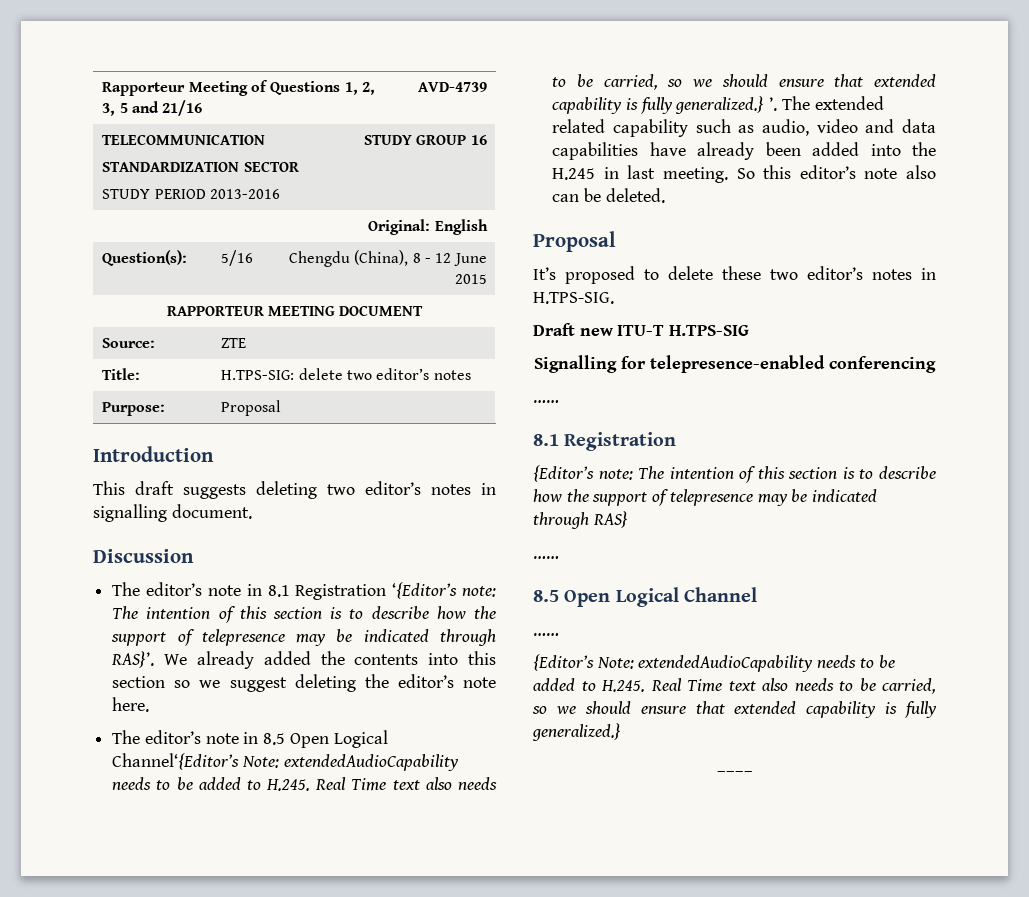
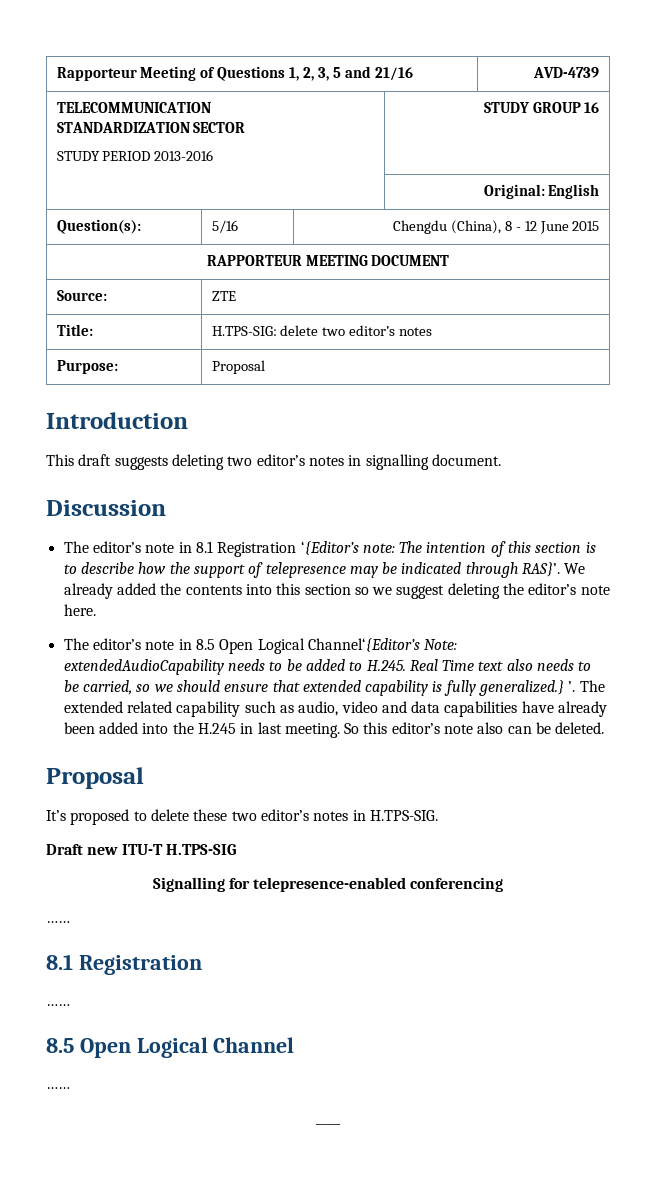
- {Editor’s note: The intention of this section is to describe how the support of telepresence may be indicated through RAS}
- {Editor’s Note: extendedAudioCapability needs to be added to H.245. Real Time text also needs to be carried, so we should ensure that extended capability is fully generalized.}

